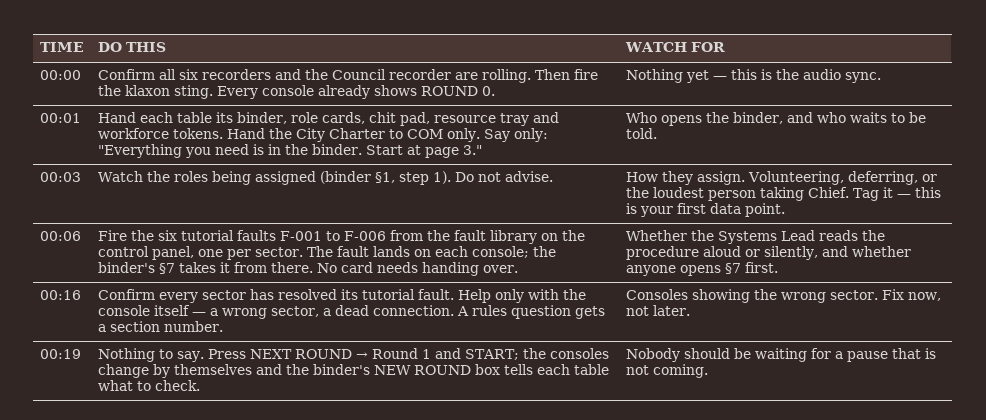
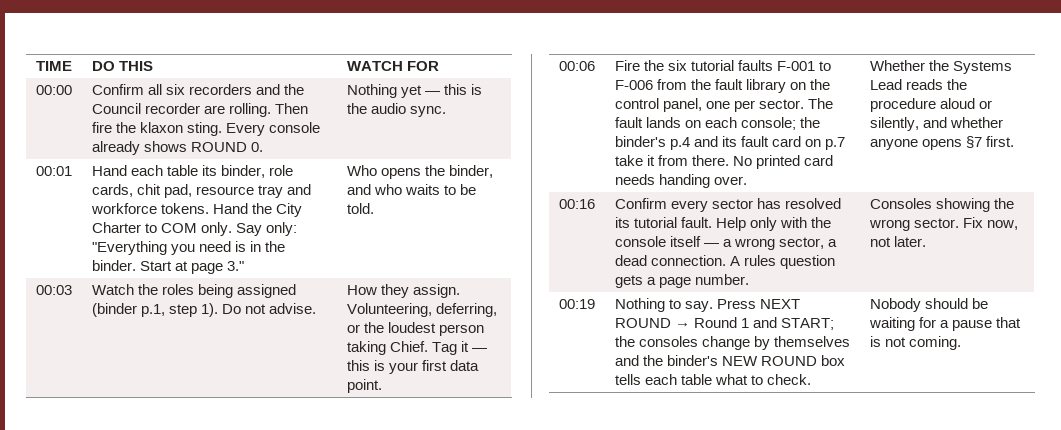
- 00:03 | Watch the roles being assigned (binder §1, step 1). Do not advise. | How they assign. Volunteering, deferring, or the loudest person taking Chief. Tag it — this is your first data point.
+ 00:03 | Watch the roles being assigned (binder p.1, step 1). Do not advise. | How they assign. Volunteering, deferring, or the loudest person taking Chief. Tag it — this is your first data point.
- The fault lands on each console; the binder's §7 takes it from there.
+ The fault lands on each console; the binder's p.4 and its fault card on p.7 take it from there.
- No card needs handing over.
+ No printed card needs handing over.
- 00:16 | Confirm every sector has resolved its tutorial fault. Help only with the console itself — a wrong sector, a dead connection. A rules question gets a section number. | Consoles showing the wrong sector. Fix now, not later.
+ 00:16 | Confirm every sector has resolved its tutorial fault. Help only with the console itself — a wrong sector, a dead connection. A rules question gets a page number. | Consoles showing the wrong sector. Fix now, not later.

